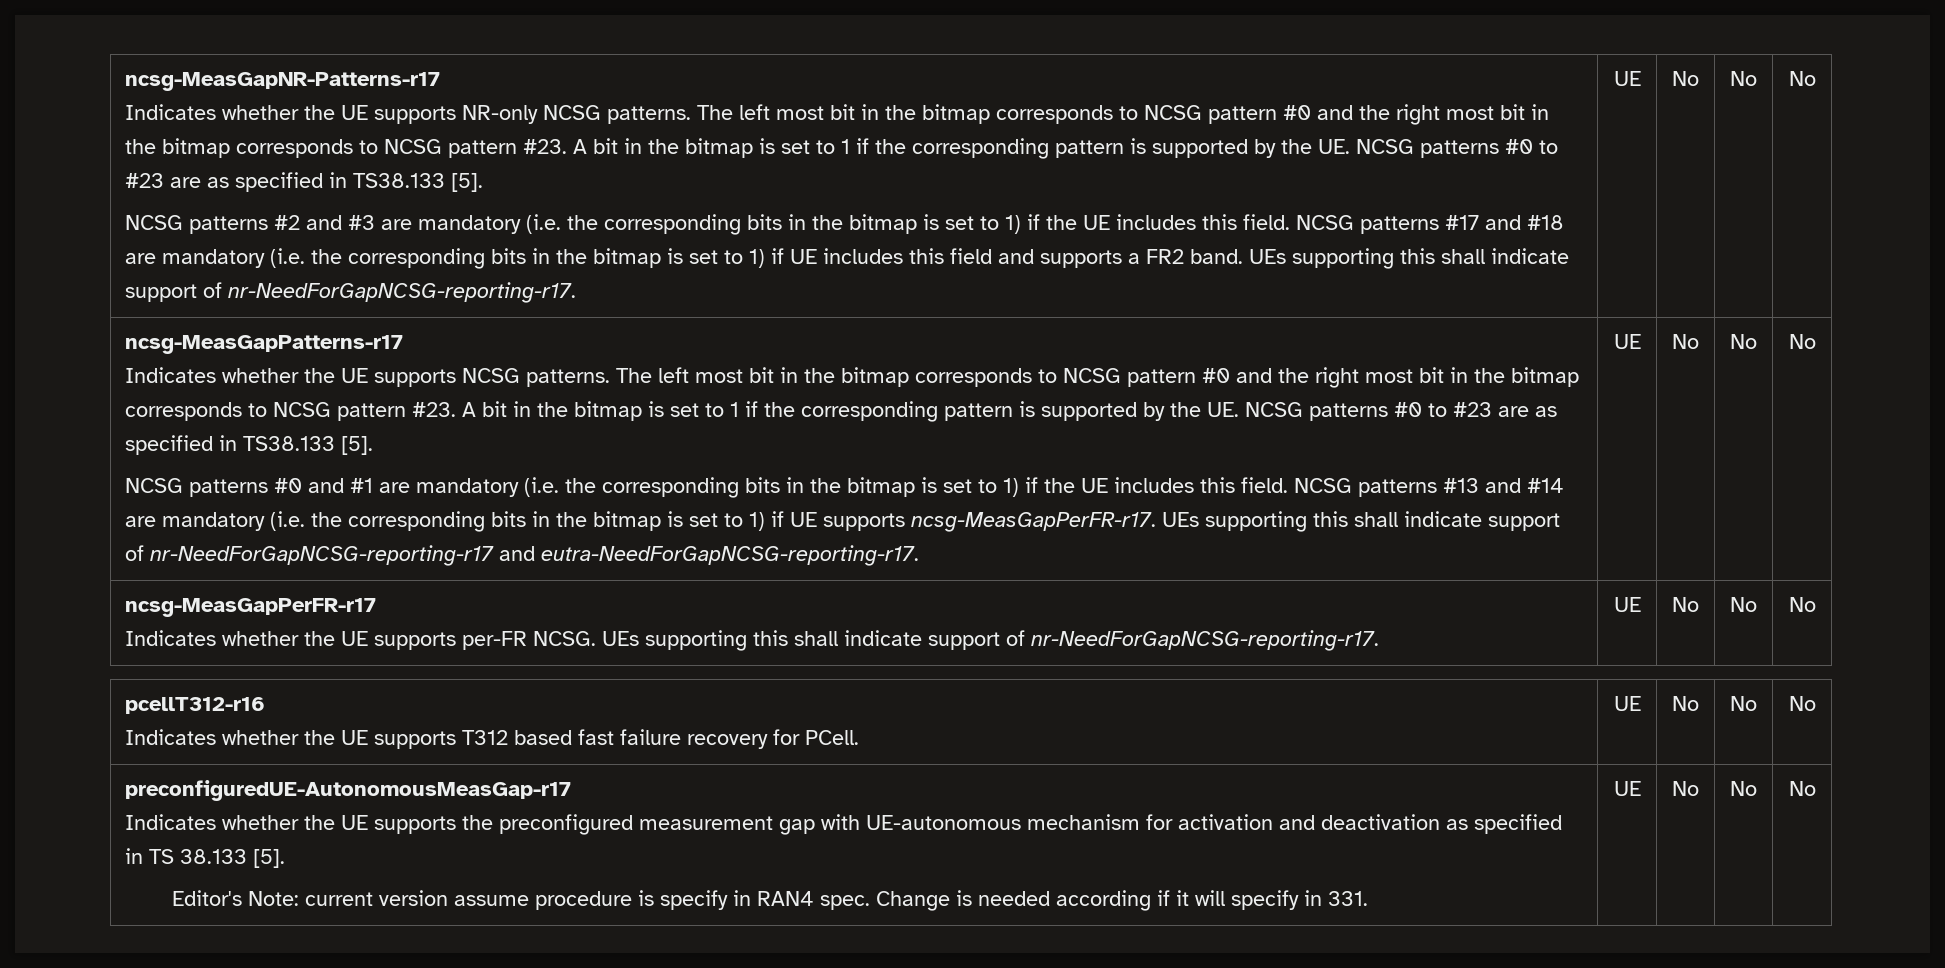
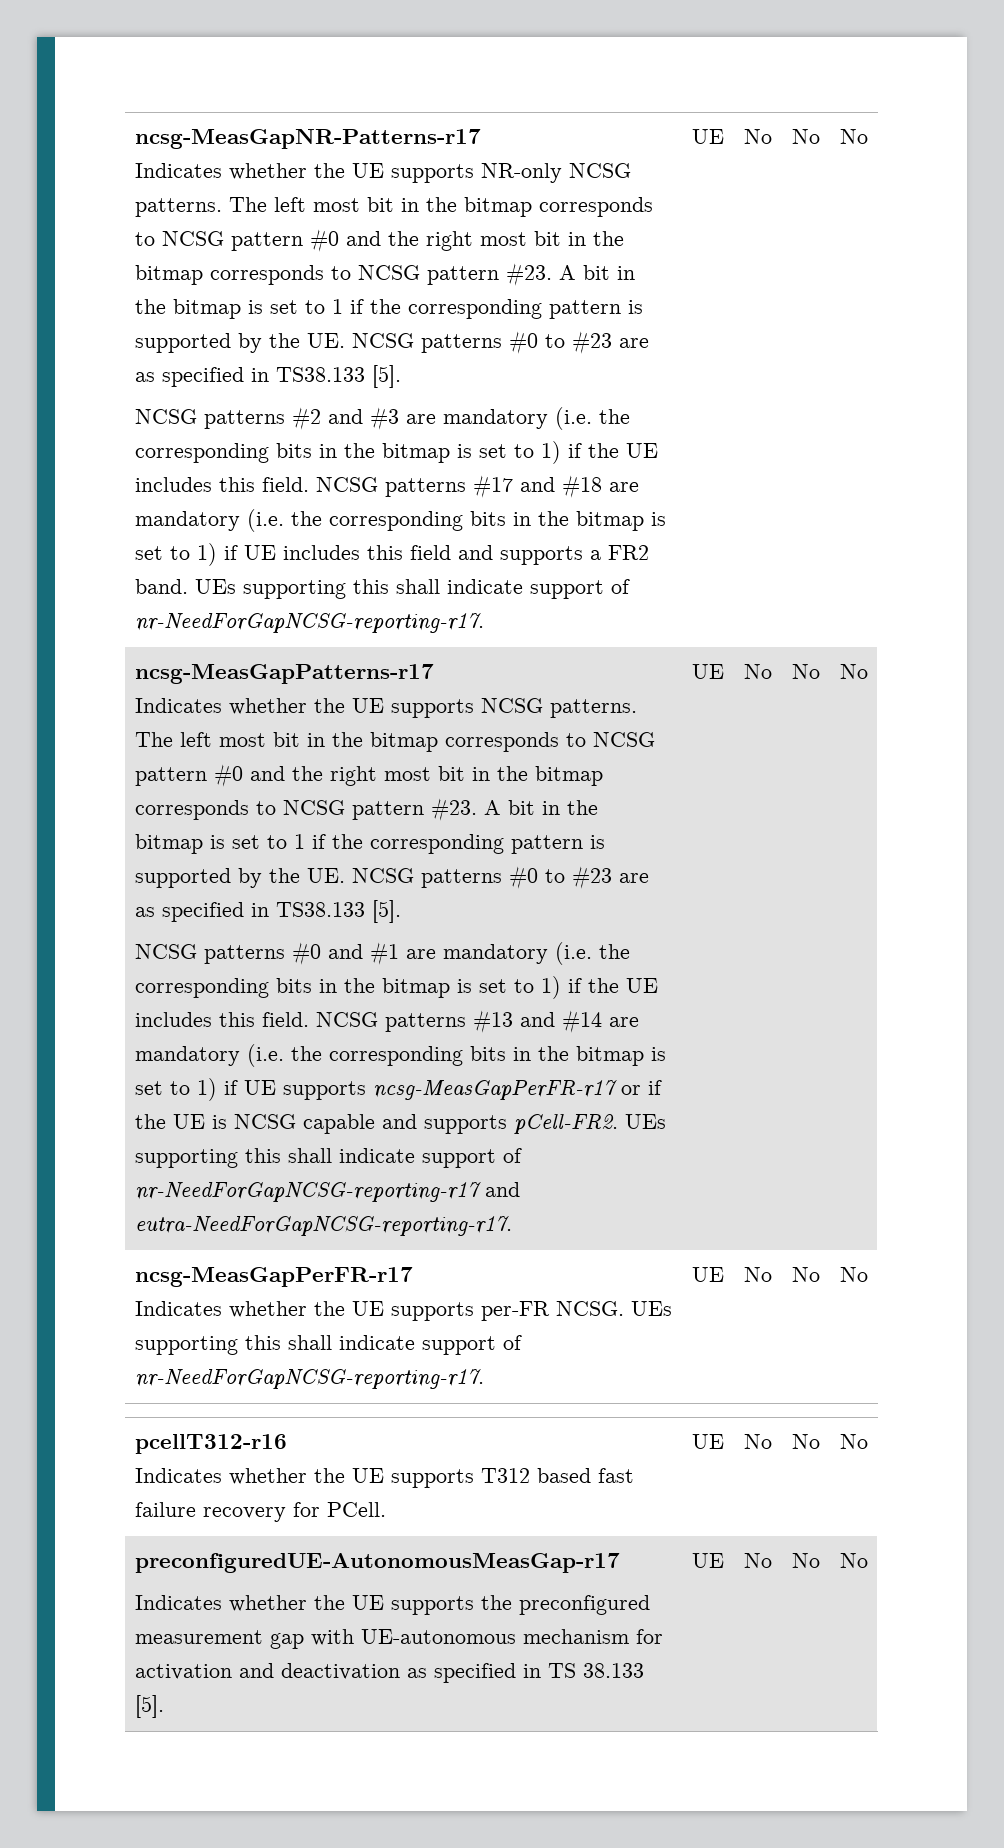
- NCSG patterns #13 and #14 are mandatory (i.e. the corresponding bits in the bitmap is set to 1) if UE supports ncsg-MeasGapPerFR-r17.
+ NCSG patterns #13 and #14 are mandatory (i.e. the corresponding bits in the bitmap is set to 1) if UE supports ncsg-MeasGapPerFR-r17 or if the UE is NCSG capable and supports pCell-FR2.
- Editor's Note: current version assume procedure is specify in RAN4 spec. Change is needed according if it will specify in 331.

